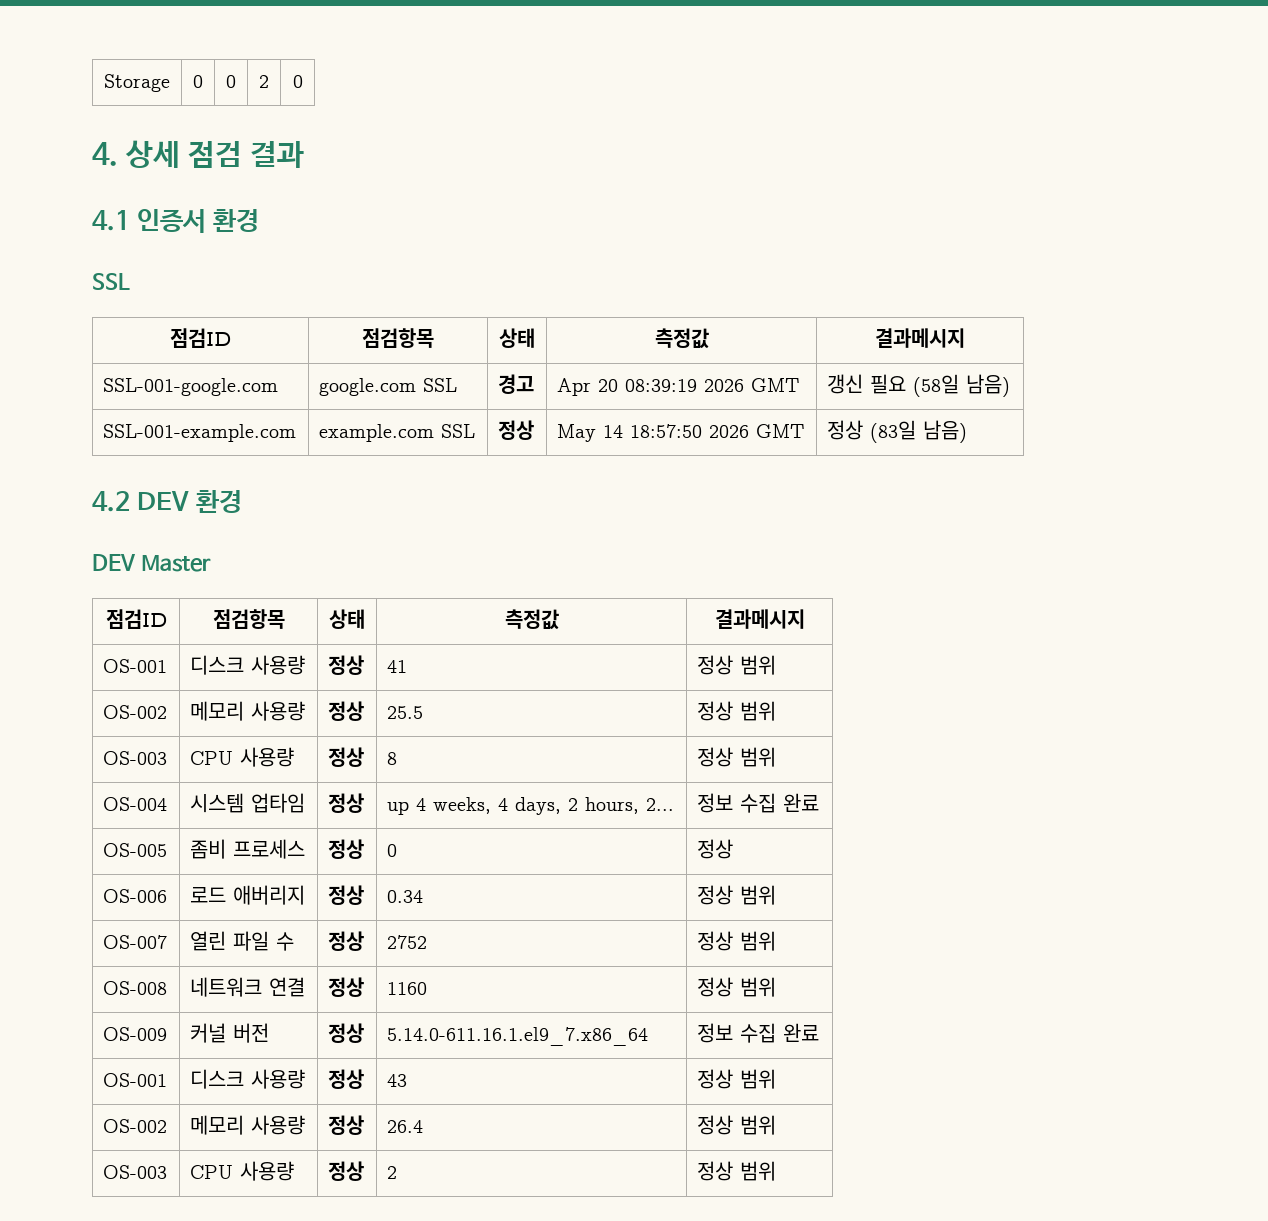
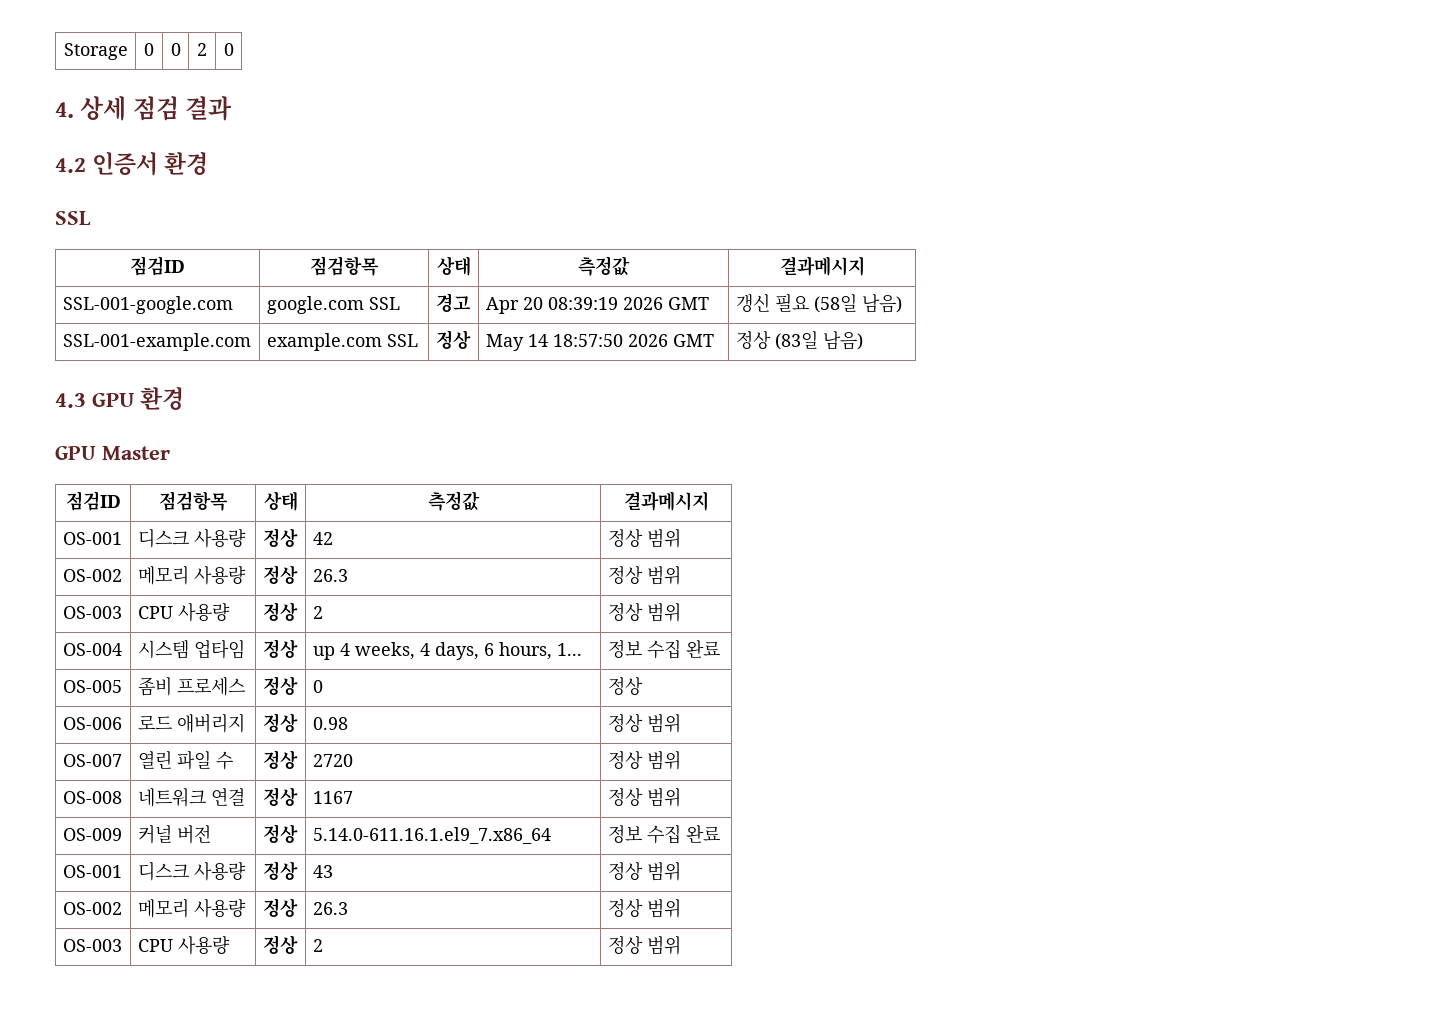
- 4.1 인증서 환경
+ 4.2 인증서 환경
- 4.2 DEV 환경
- DEV Master
+ 4.3 GPU 환경
+ GPU Master
- OS-001 | 디스크 사용량 | 정상 | 41 | 정상 범위
- OS-002 | 메모리 사용량 | 정상 | 25.5 | 정상 범위
- OS-003 | CPU 사용량 | 정상 | 8 | 정상 범위
+ OS-001 | 디스크 사용량 | 정상 | 42 | 정상 범위
+ OS-002 | 메모리 사용량 | 정상 | 26.3 | 정상 범위
+ OS-003 | CPU 사용량 | 정상 | 2 | 정상 범위
- OS-004 | 시스템 업타임 | 정상 | up 4 weeks, 4 days, 2 hours, 2... | 정보 수집 완료
+ OS-004 | 시스템 업타임 | 정상 | up 4 weeks, 4 days, 6 hours, 1... | 정보 수집 완료
- OS-006 | 로드 애버리지 | 정상 | 0.34 | 정상 범위
+ OS-006 | 로드 애버리지 | 정상 | 0.98 | 정상 범위
- OS-007 | 열린 파일 수 | 정상 | 2752 | 정상 범위
+ OS-007 | 열린 파일 수 | 정상 | 2720 | 정상 범위
- OS-008 | 네트워크 연결 | 정상 | 1160 | 정상 범위
+ OS-008 | 네트워크 연결 | 정상 | 1167 | 정상 범위
  OS-001 | 디스크 사용량 | 정상 | 43 | 정상 범위
- OS-002 | 메모리 사용량 | 정상 | 26.4 | 정상 범위
+ OS-002 | 메모리 사용량 | 정상 | 26.3 | 정상 범위

